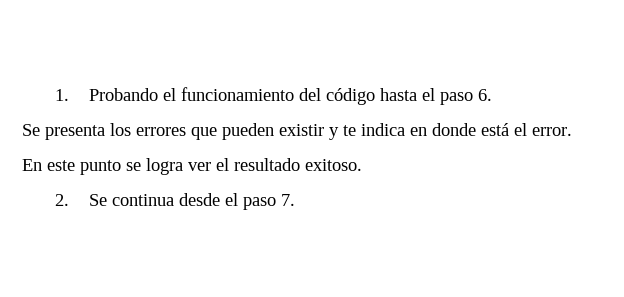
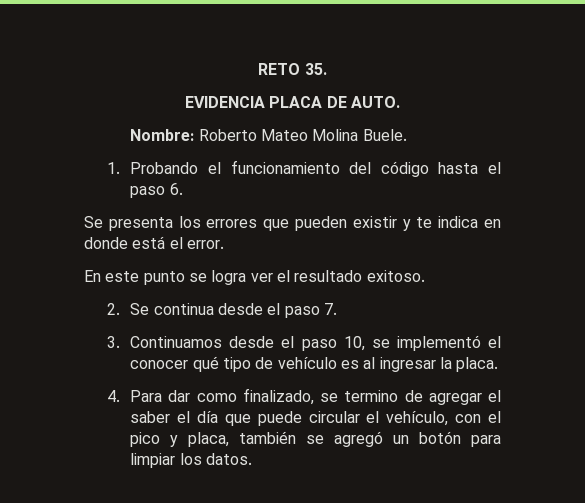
+ RETO 35.
+ EVIDENCIA PLACA DE AUTO.
+ Nombre: Roberto Mateo Molina Buele.
+ 3. Continuamos desde el paso 10, se implementó el conocer qué tipo de vehículo es al ingresar la placa.
+ 4. Para dar como finalizado, se termino de agregar el saber el día que puede circular el vehículo, con el pico y placa, también se agregó un botón para limpiar los datos.

